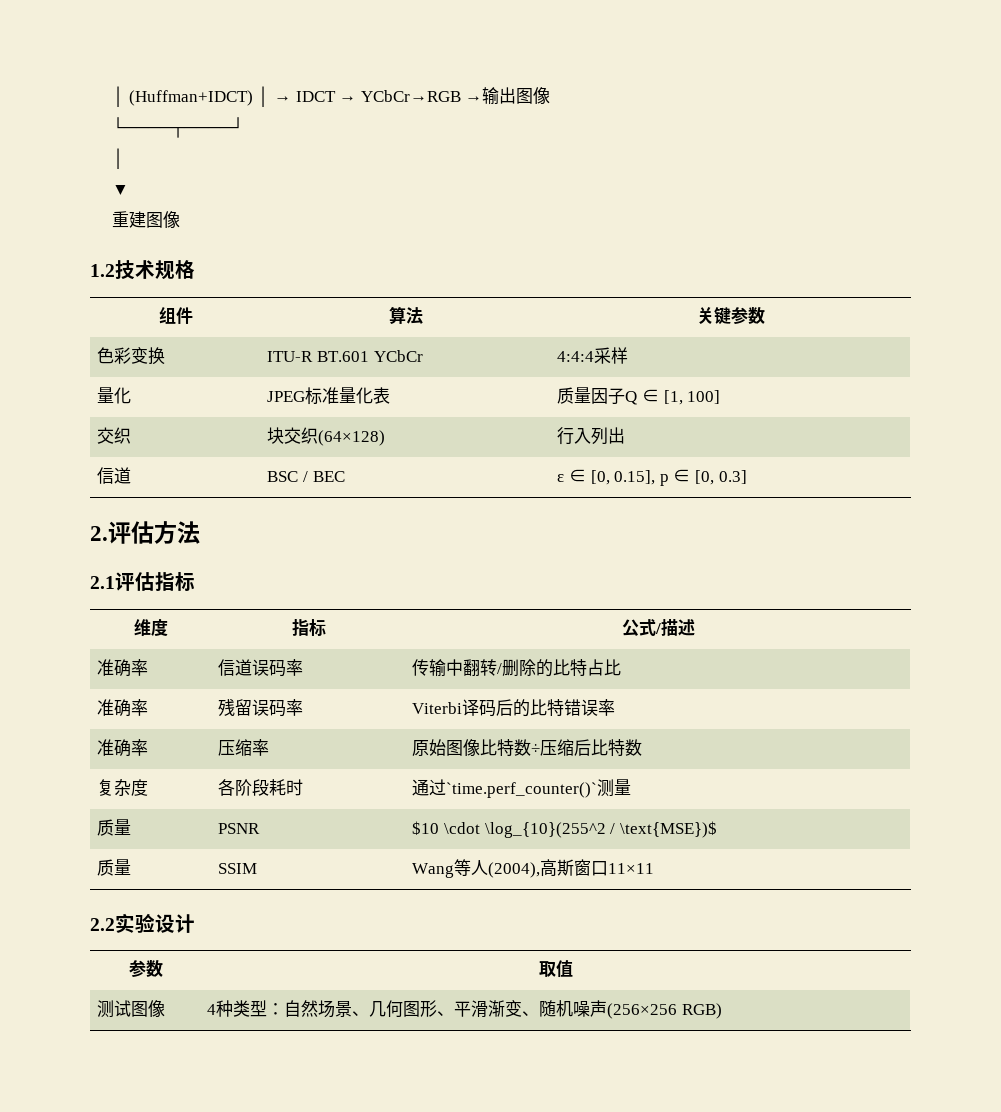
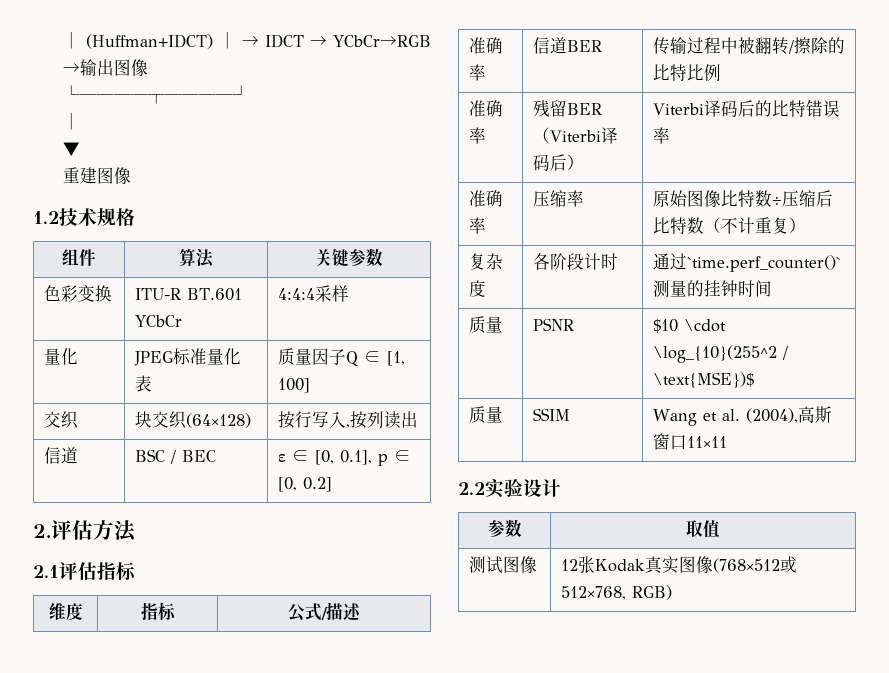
- 交织 | 块交织(64×128) | 行入列出
+ 交织 | 块交织(64×128) | 按行写入,按列读出
- 信道 | BSC / BEC | ε ∈ [0, 0.15], p ∈ [0, 0.3]
+ 信道 | BSC / BEC | ε ∈ [0, 0.1], p ∈ [0, 0.2]
- 准确率 | 信道误码率 | 传输中翻转/删除的比特占比
+ 准确率 | 信道BER | 传输过程中被翻转/擦除的比特比例
- 准确率 | 残留误码率 | Viterbi译码后的比特错误率
+ 准确率 | 残留BER（Viterbi译码后） | Viterbi译码后的比特错误率
- 准确率 | 压缩率 | 原始图像比特数÷压缩后比特数
+ 准确率 | 压缩率 | 原始图像比特数÷压缩后比特数（不计重复）
- 复杂度 | 各阶段耗时 | 通过`time.perf_counter()`测量
+ 复杂度 | 各阶段计时 | 通过`time.perf_counter()`测量的挂钟时间
- 质量 | SSIM | Wang等人(2004),高斯窗口11×11
+ 质量 | SSIM | Wang et al. (2004),高斯窗口11×11
- 测试图像 | 4种类型：自然场景、几何图形、平滑渐变、随机噪声(256×256 RGB)
+ 测试图像 | 12张Kodak真实图像(768×512或512×768, RGB)

